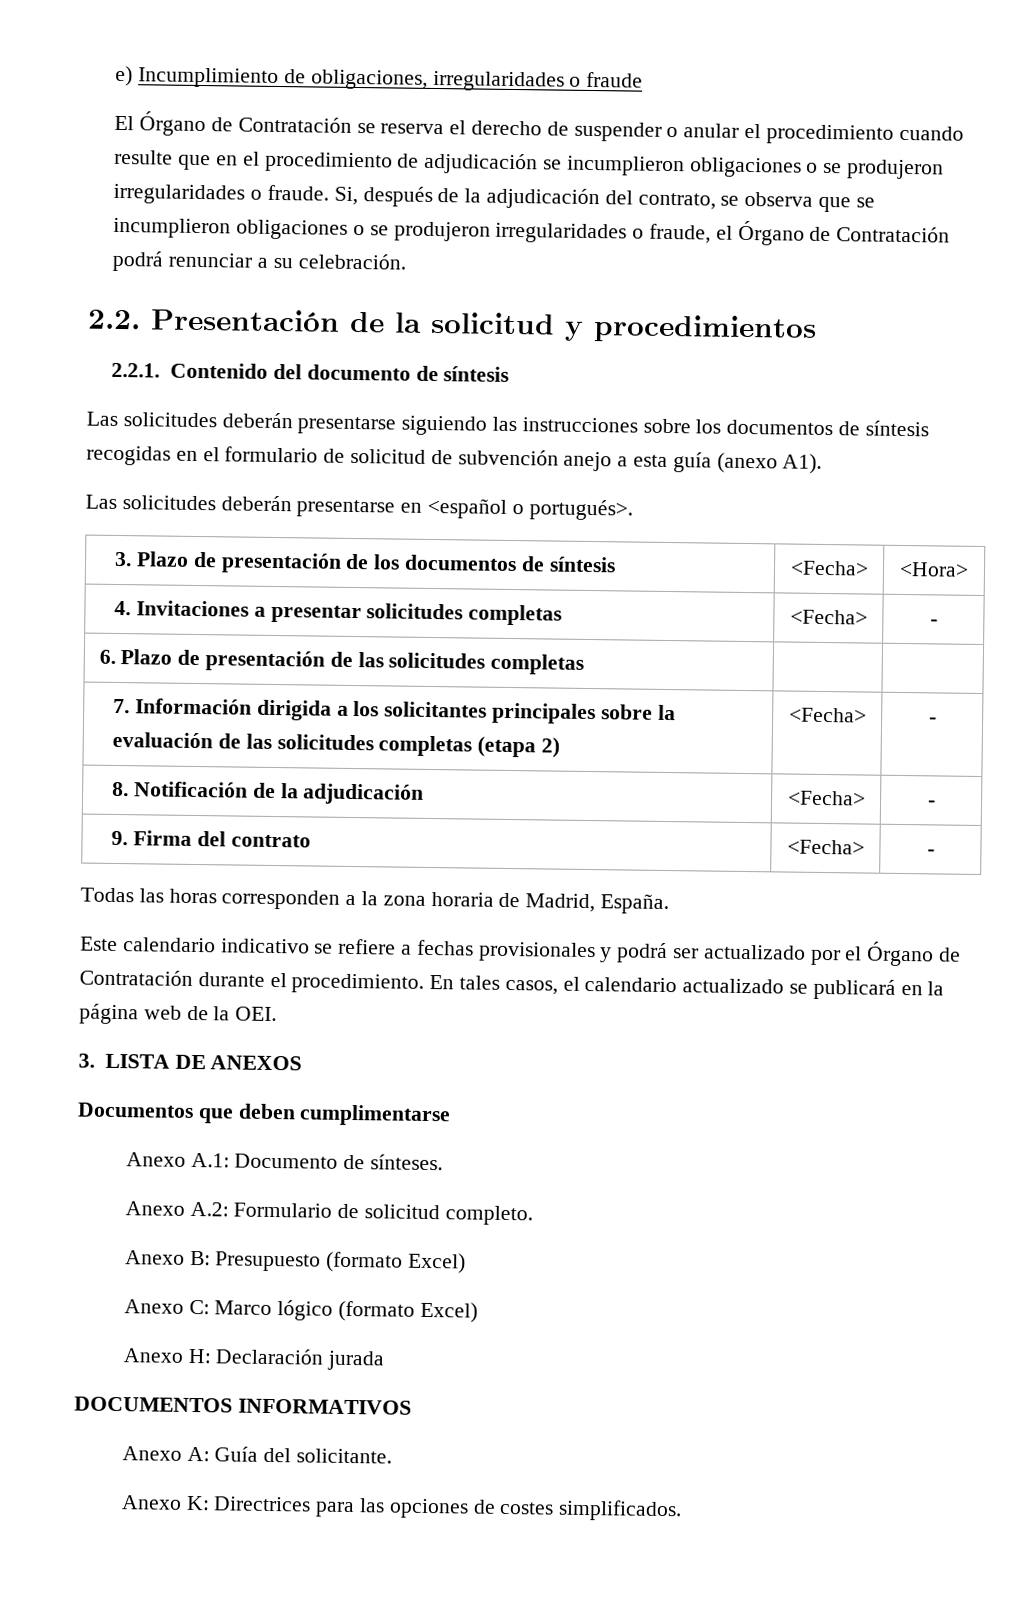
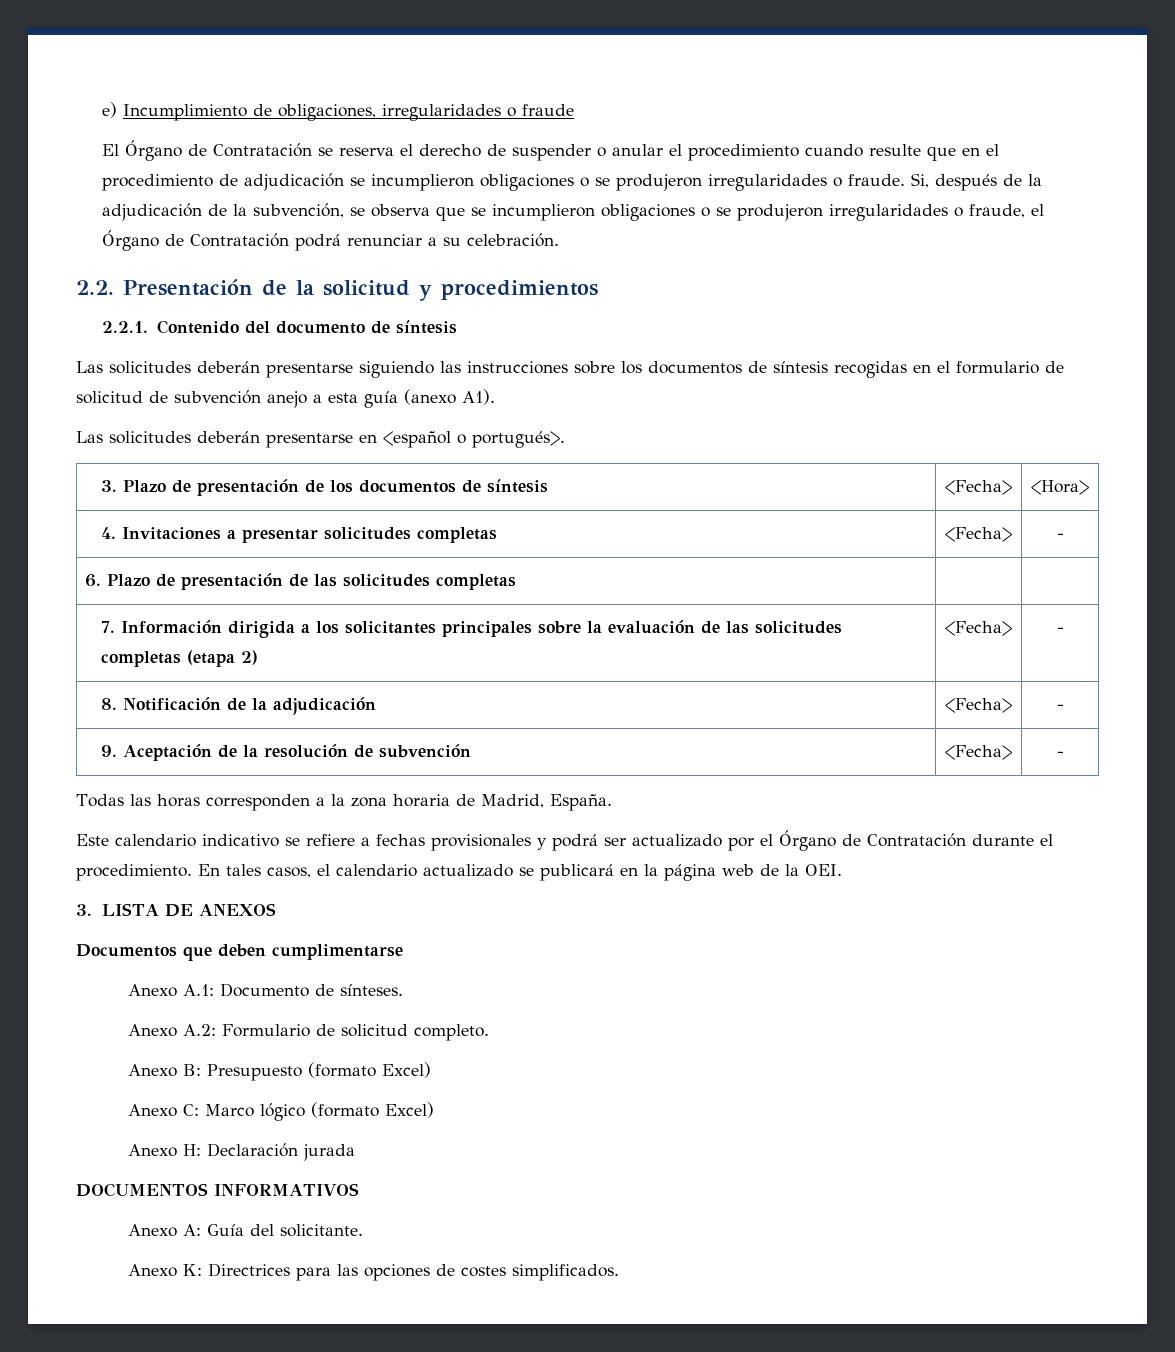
- Si, después de la adjudicación del contrato, se observa que se incumplieron obligaciones o se produjeron irregularidades o fraude, el Órgano de Contratación podrá renunciar a su celebración.
+ Si, después de la adjudicación de la subvención, se observa que se incumplieron obligaciones o se produjeron irregularidades o fraude, el Órgano de Contratación podrá renunciar a su celebración.
- 9. Firma del contrato | <Fecha> | -
+ 9. Aceptación de la resolución de subvención | <Fecha> | -

